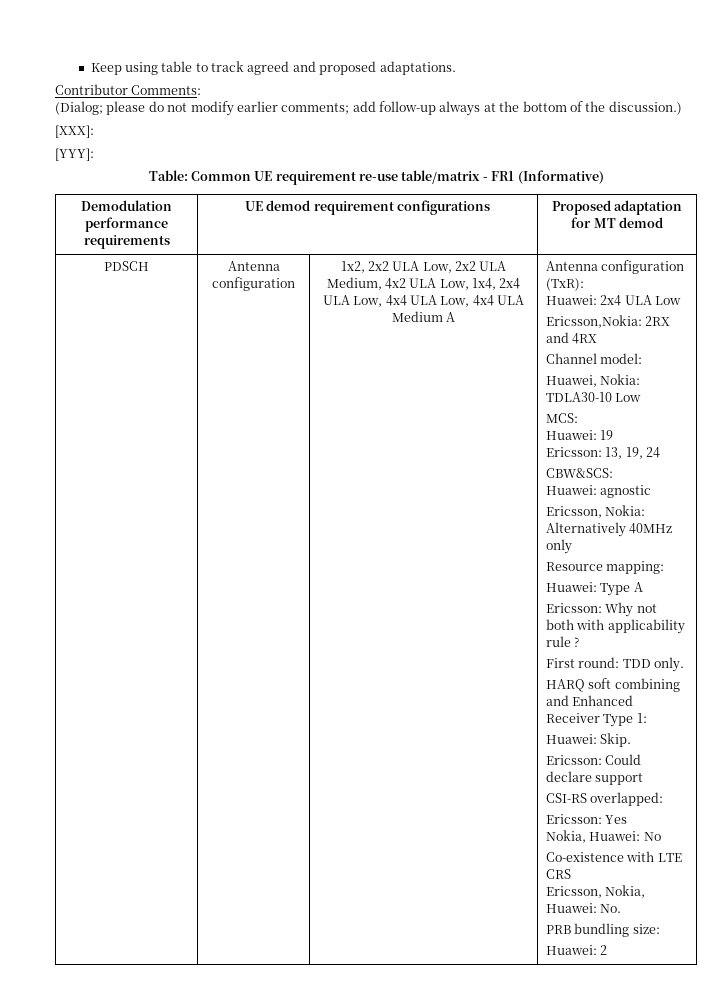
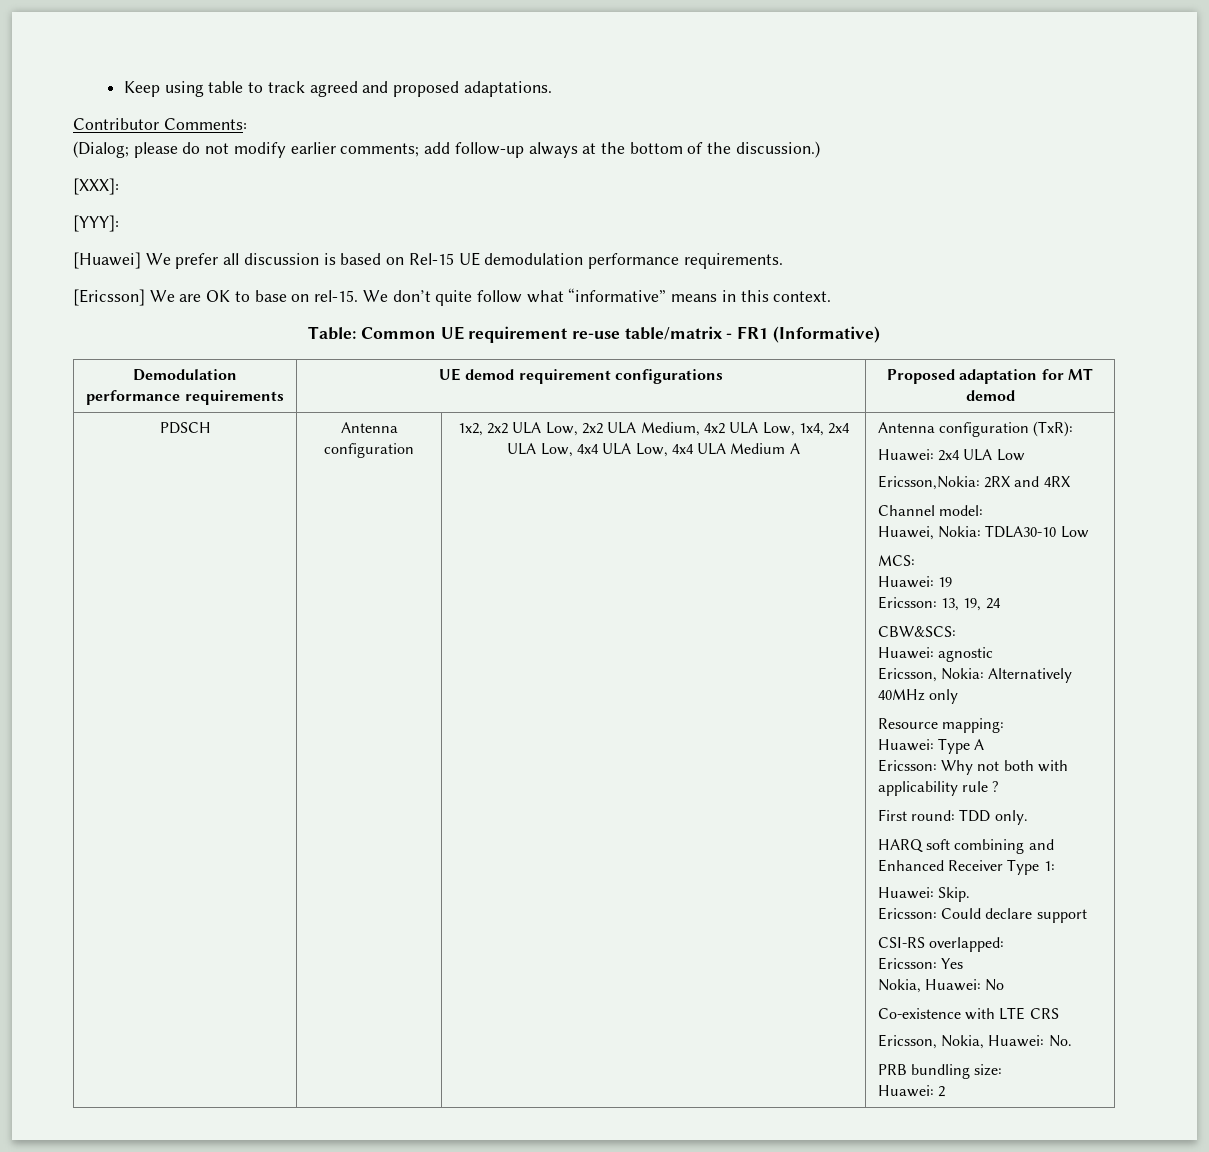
+ [Huawei] We prefer all discussion is based on Rel-15 UE demodulation performance requirements.
+ [Ericsson] We are OK to base on rel-15. We don’t quite follow what “informative” means in this context.

